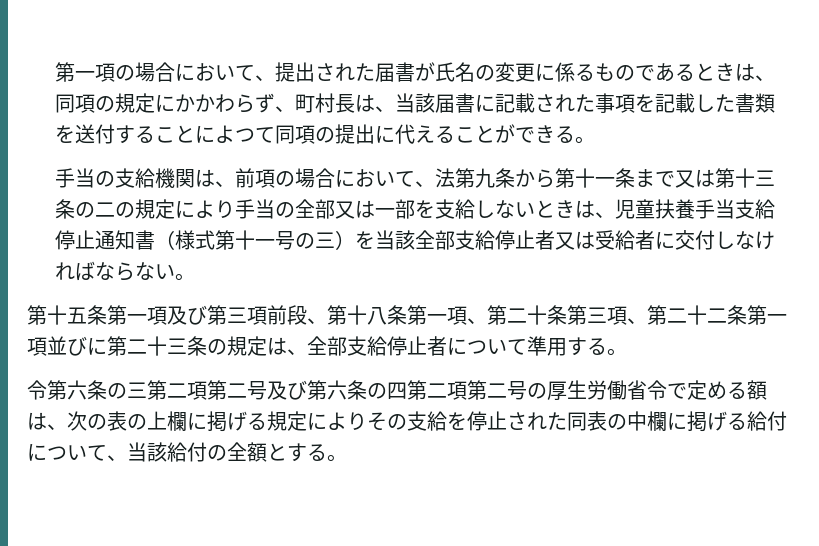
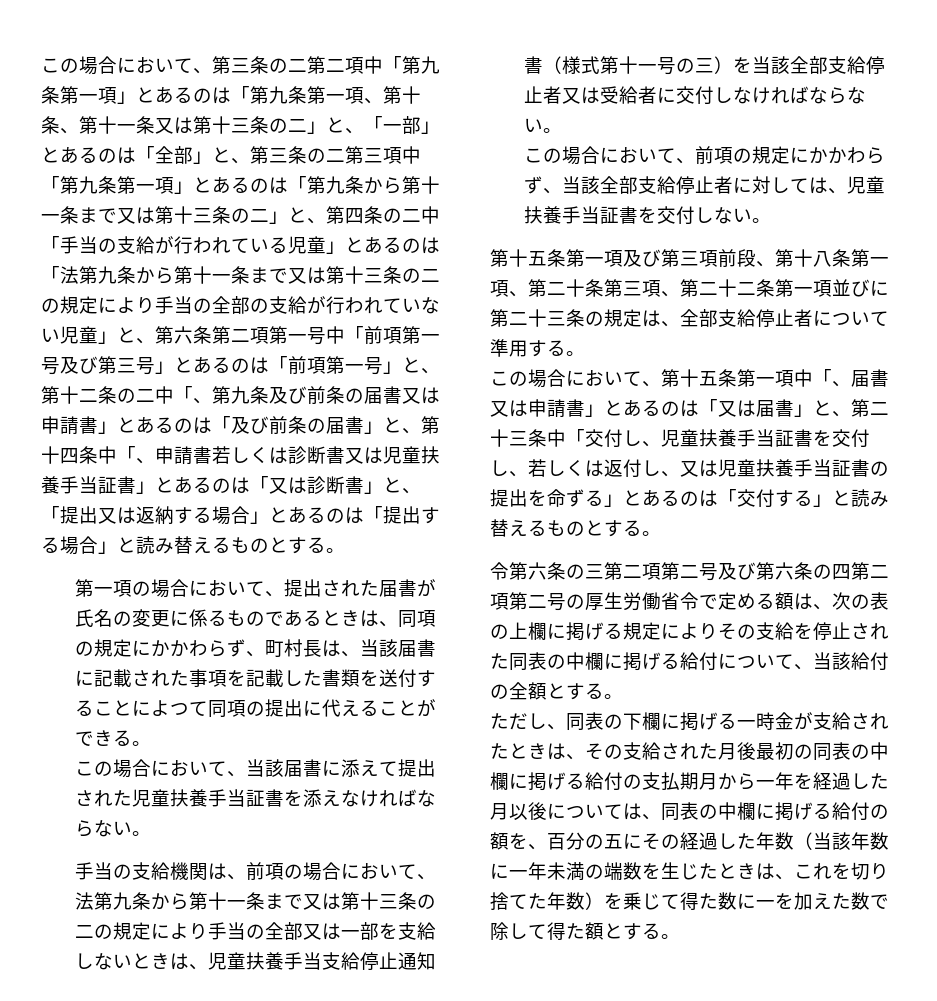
+ この場合において、第三条の二第二項中「第九条第一項」とあるのは「第九条第一項、第十条、第十一条又は第十三条の二」と、「一部」とあるのは「全部」と、第三条の二第三項中「第九条第一項」とあるのは「第九条から第十一条まで又は第十三条の二」と、第四条の二中「手当の支給が行われている児童」とあるのは「法第九条から第十一条まで又は第十三条の二の規定により手当の全部の支給が行われていない児童」と、第六条第二項第一号中「前項第一号及び第三号」とあるのは「前項第一号」と、第十二条の二中「、第九条及び前条の届書又は申請書」とあるのは「及び前条の届書」と、第十四条中「、申請書若しくは診断書又は児童扶養手当証書」とあるのは「又は診断書」と、「提出又は返納する場合」とあるのは「提出する場合」と読み替えるものとする。
+ この場合において、当該届書に添えて提出された児童扶養手当証書を添えなければならない。
+ この場合において、前項の規定にかかわらず、当該全部支給停止者に対しては、児童扶養手当証書を交付しない。
+ この場合において、第十五条第一項中「、届書又は申請書」とあるのは「又は届書」と、第二十三条中「交付し、児童扶養手当証書を交付し、若しくは返付し、又は児童扶養手当証書の提出を命ずる」とあるのは「交付する」と読み替えるものとする。
+ ただし、同表の下欄に掲げる一時金が支給されたときは、その支給された月後最初の同表の中欄に掲げる給付の支払期月から一年を経過した月以後については、同表の中欄に掲げる給付の額を、百分の五にその経過した年数（当該年数に一年未満の端数を生じたときは、これを切り捨てた年数）を乗じて得た数に一を加えた数で除して得た額とする。

